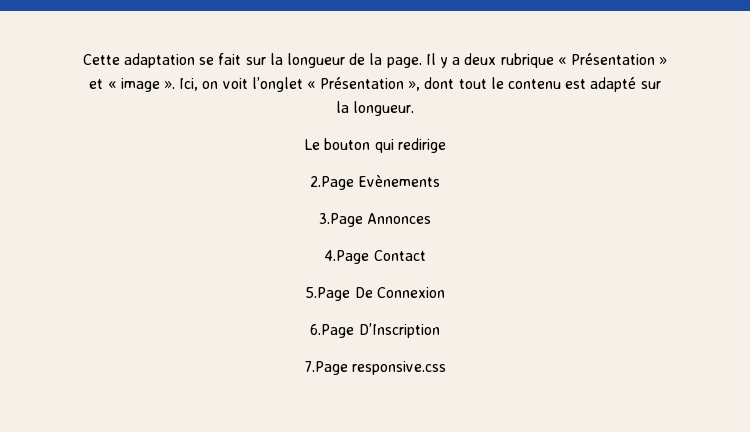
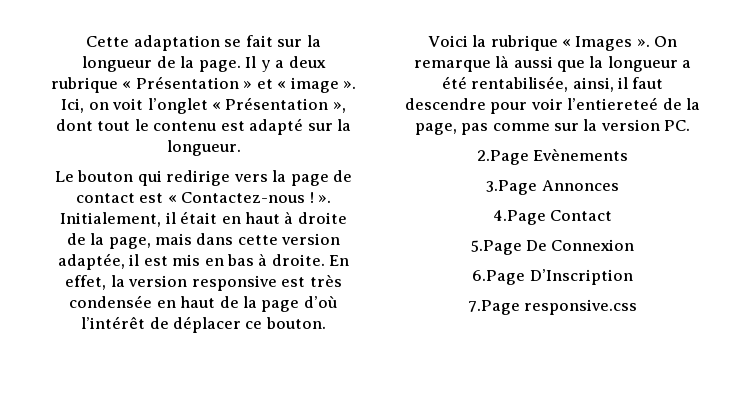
- Le bouton qui redirige
+ Le bouton qui redirige vers la page de contact est « Contactez-nous ! ». Initialement, il était en haut à droite de la page, mais dans cette version adaptée, il est mis en bas à droite. En effet, la version responsive est très condensée en haut de la page d’où l’intérêt de déplacer ce bouton.
+ Voici la rubrique « Images ». On remarque là aussi que la longueur a été rentabilisée, ainsi, il faut descendre pour voir l’entiereteé de la page, pas comme sur la version PC.

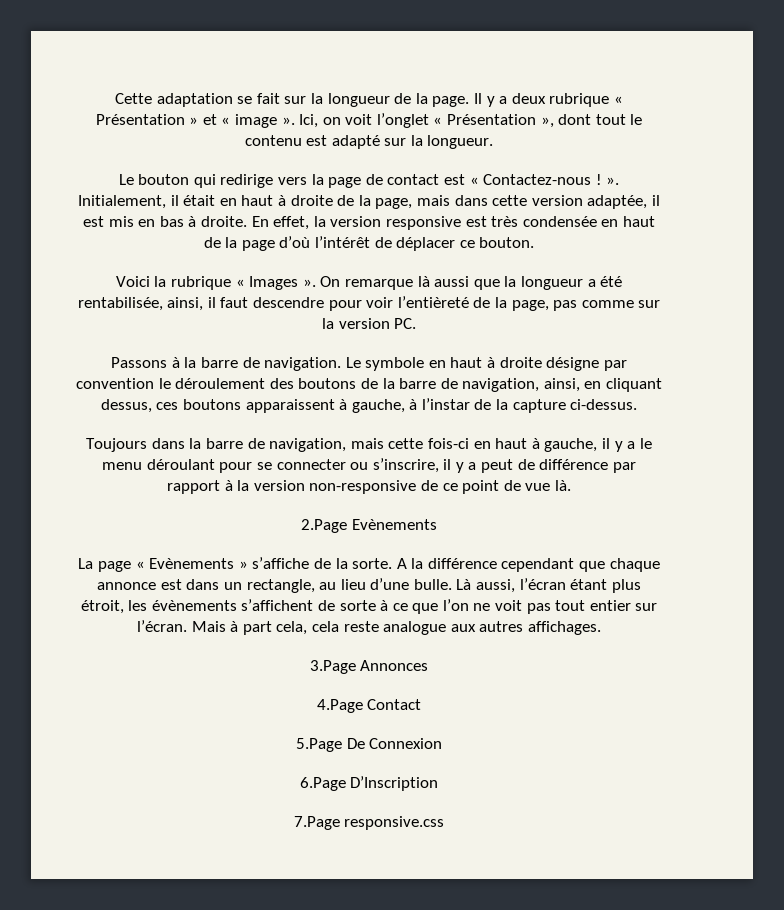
- On remarque là aussi que la longueur a été rentabilisée, ainsi, il faut descendre pour voir l’entiereteé de la page, pas comme sur la version PC.
+ On remarque là aussi que la longueur a été rentabilisée, ainsi, il faut descendre pour voir l’entièreté de la page, pas comme sur la version PC.
+ Passons à la barre de navigation. Le symbole en haut à droite désigne par convention le déroulement des boutons de la barre de navigation, ainsi, en cliquant dessus, ces boutons apparaissent à gauche, à l’instar de la capture ci-dessus.
+ Toujours dans la barre de navigation, mais cette fois-ci en haut à gauche, il y a le menu déroulant pour se connecter ou s’inscrire, il y a peut de différence par rapport à la version non-responsive de ce point de vue là.
  2.Page Evènements
+ La page « Evènements » s’affiche de la sorte. A la différence cependant que chaque annonce est dans un rectangle, au lieu d’une bulle. Là aussi, l’écran étant plus étroit, les évènements s’affichent de sorte à ce que l’on ne voit pas tout entier sur l’écran. Mais à part cela, cela reste analogue aux autres affichages.

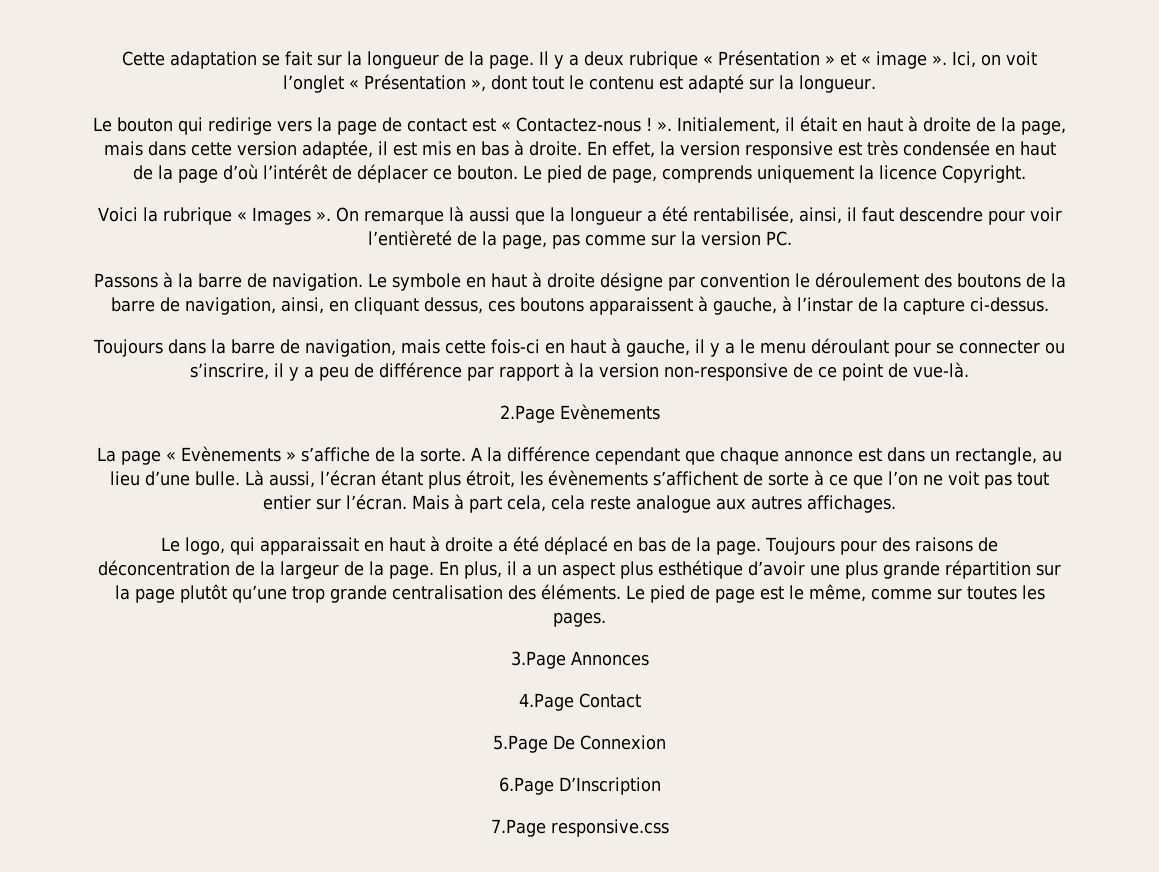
+ Le pied de page, comprends uniquement la licence Copyright.
- Toujours dans la barre de navigation, mais cette fois-ci en haut à gauche, il y a le menu déroulant pour se connecter ou s’inscrire, il y a peut de différence par rapport à la version non-responsive de ce point de vue là.
+ Toujours dans la barre de navigation, mais cette fois-ci en haut à gauche, il y a le menu déroulant pour se connecter ou s’inscrire, il y a peu de différence par rapport à la version non-responsive de ce point de vue-là.
+ Le logo, qui apparaissait en haut à droite a été déplacé en bas de la page. Toujours pour des raisons de déconcentration de la largeur de la page. En plus, il a un aspect plus esthétique d’avoir une plus grande répartition sur la page plutôt qu’une trop grande centralisation des éléments. Le pied de page est le même, comme sur toutes les pages.

